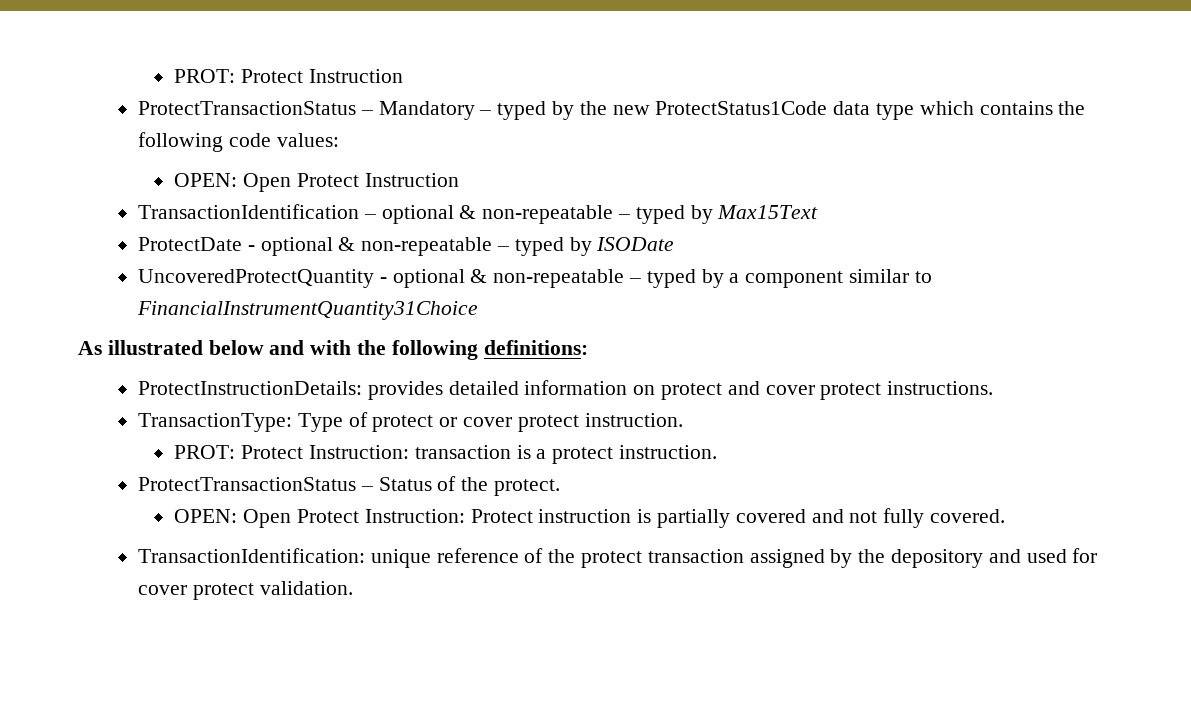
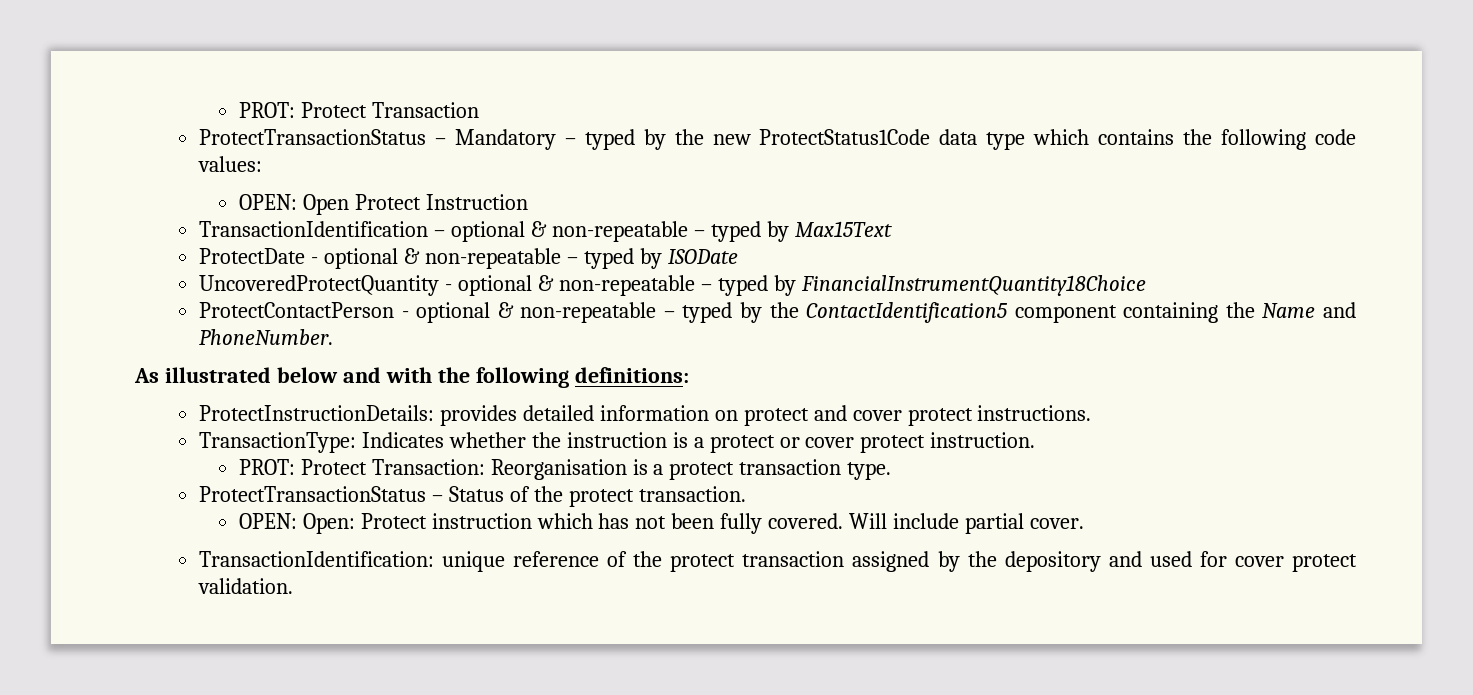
- PROT: Protect Instruction
+ PROT: Protect Transaction
- UncoveredProtectQuantity - optional & non-repeatable – typed by a component similar to FinancialInstrumentQuantity31Choice
+ UncoveredProtectQuantity - optional & non-repeatable – typed by FinancialInstrumentQuantity18Choice
+ ProtectContactPerson - optional & non-repeatable – typed by the ContactIdentification5 component containing the Name and PhoneNumber.
- TransactionType: Type of protect or cover protect instruction.
+ TransactionType: Indicates whether the instruction is a protect or cover protect instruction.
- PROT: Protect Instruction: transaction is a protect instruction.
+ PROT: Protect Transaction: Reorganisation is a protect transaction type.
- ProtectTransactionStatus – Status of the protect.
- OPEN: Open Protect Instruction: Protect instruction is partially covered and not fully covered.
+ ProtectTransactionStatus – Status of the protect transaction.
+ OPEN: Open: Protect instruction which has not been fully covered. Will include partial cover.

